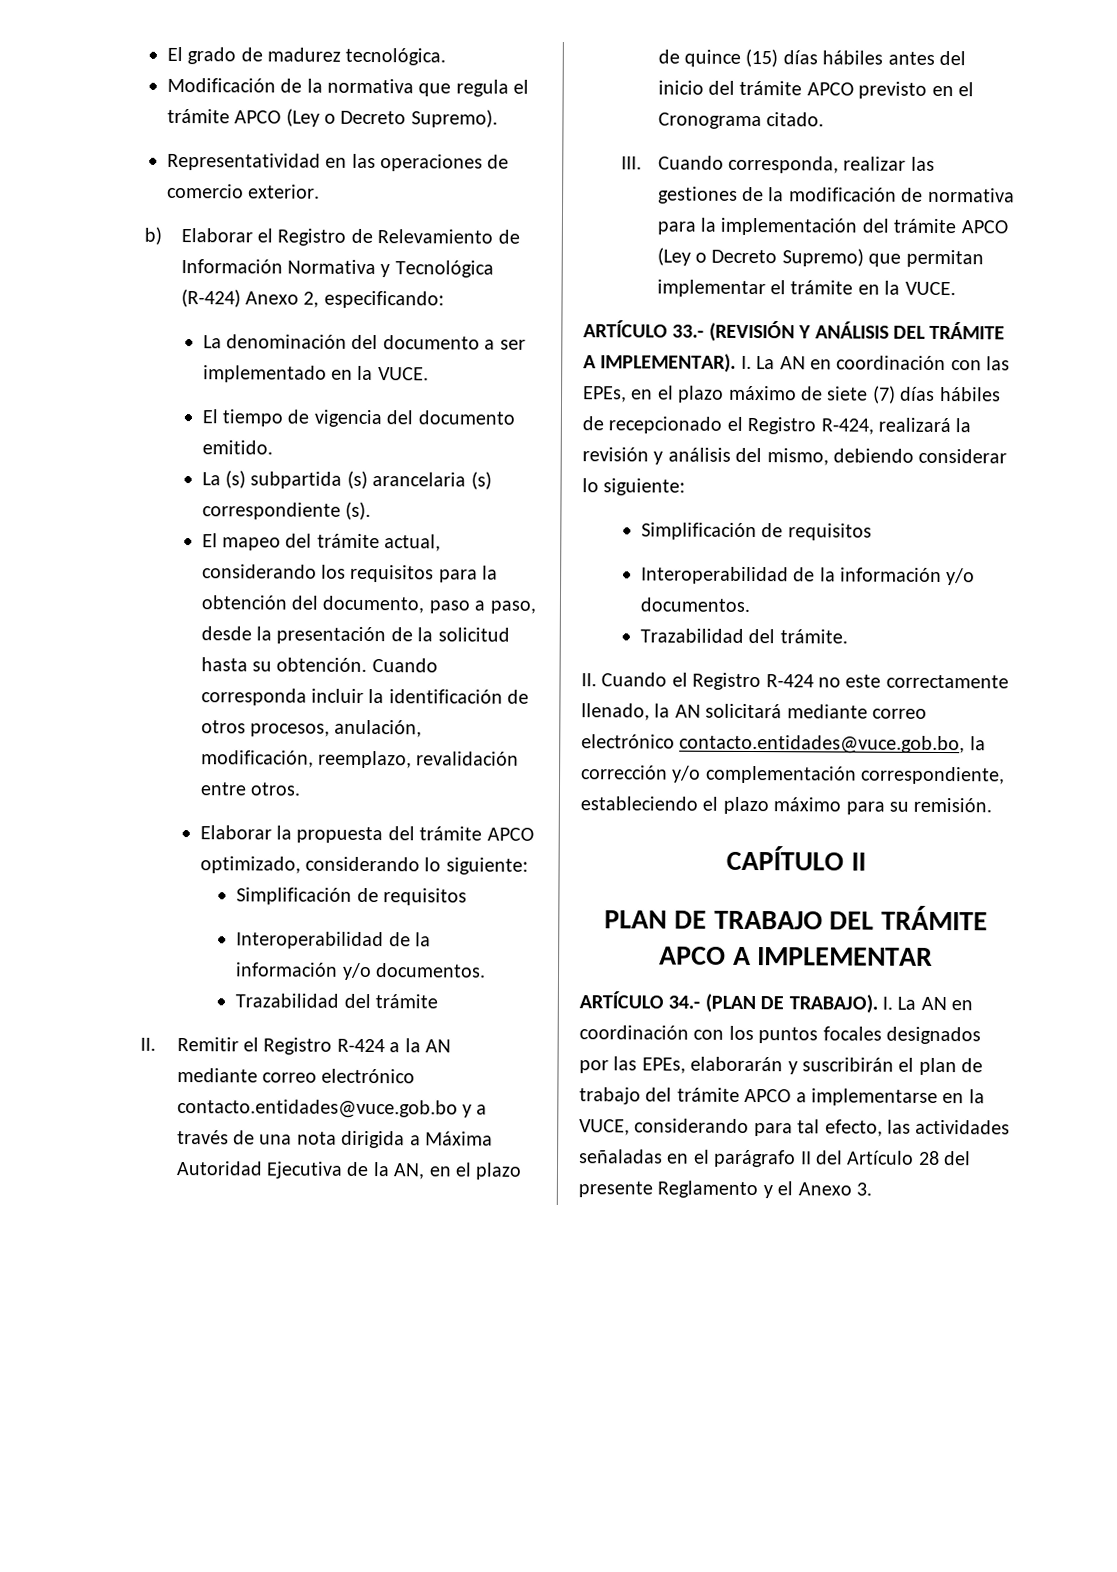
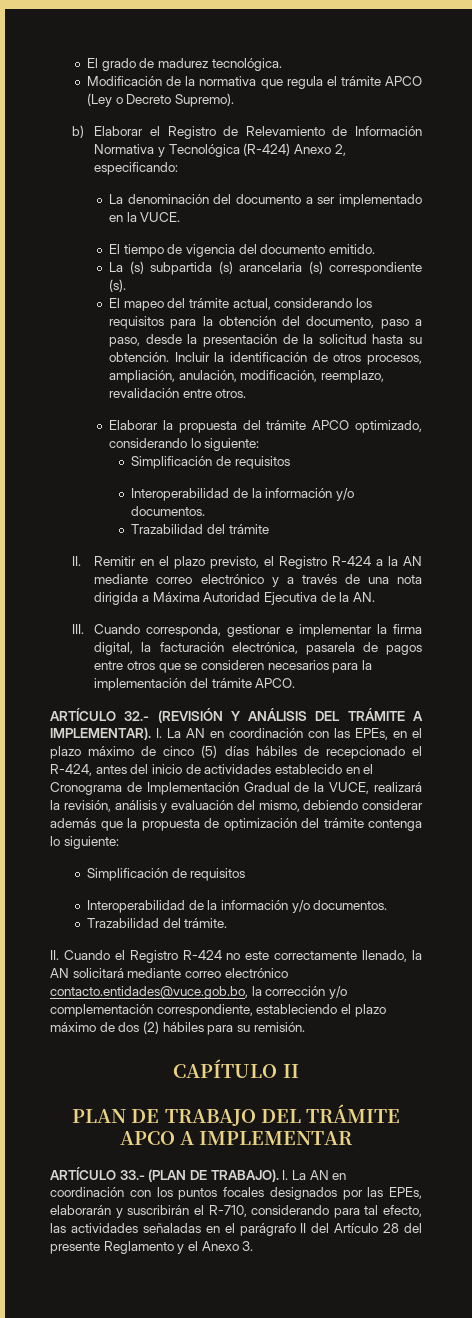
- Representatividad en las operaciones de comercio exterior.
- Cuando corresponda incluir la identificación de otros procesos, anulación, modificación, reemplazo, revalidación entre otros.
+ Incluir la identificación de otros procesos, ampliación, anulación, modificación, reemplazo, revalidación entre otros.
- II. Remitir el Registro R-424 a la AN mediante correo electrónico contacto.entidades@vuce.gob.bo y a través de una nota dirigida a Máxima Autoridad Ejecutiva de la AN, en el plazo de quince (15) días hábiles antes del inicio del trámite APCO previsto en el Cronograma citado.
- III. Cuando corresponda, realizar las gestiones de la modificación de normativa para la implementación del trámite APCO (Ley o Decreto Supremo) que permitan implementar el trámite en la VUCE.
- ARTÍCULO 33.- (REVISIÓN Y ANÁLISIS DEL TRÁMITE A IMPLEMENTAR).
+ II. Remitir en el plazo previsto, el Registro R-424 a la AN mediante correo electrónico y a través de una nota dirigida a Máxima Autoridad Ejecutiva de la AN.
+ III. Cuando corresponda, gestionar e implementar la firma digital, la facturación electrónica, pasarela de pagos entre otros que se consideren necesarios para la implementación del trámite APCO.
+ ARTÍCULO 32.- (REVISIÓN Y ANÁLISIS DEL TRÁMITE A IMPLEMENTAR).
- I. La AN en coordinación con las EPEs, en el plazo máximo de siete (7) días hábiles de recepcionado el Registro R-424, realizará la revisión y análisis del mismo, debiendo considerar lo siguiente:
+ I. La AN en coordinación con las EPEs, en el plazo máximo de cinco (5) días hábiles de recepcionado el R-424, antes del inicio de actividades establecido en el Cronograma de Implementación Gradual de la VUCE, realizará la revisión, análisis y evaluación del mismo, debiendo considerar además que la propuesta de optimización del trámite contenga lo siguiente:
- II. Cuando el Registro R-424 no este correctamente llenado, la AN solicitará mediante correo electrónico contacto.entidades@vuce.gob.bo, la corrección y/o complementación correspondiente, estableciendo el plazo máximo para su remisión.
+ II. Cuando el Registro R-424 no este correctamente llenado, la AN solicitará mediante correo electrónico contacto.entidades@vuce.gob.bo, la corrección y/o complementación correspondiente, estableciendo el plazo máximo de dos (2) hábiles para su remisión.
- ARTÍCULO 34.- (PLAN DE TRABAJO).
+ ARTÍCULO 33.- (PLAN DE TRABAJO).
- I. La AN en coordinación con los puntos focales designados por las EPEs, elaborarán y suscribirán el plan de trabajo del trámite APCO a implementarse en la VUCE, considerando para tal efecto, las actividades señaladas en el parágrafo II del Artículo 28 del presente Reglamento y el Anexo 3.
+ I. La AN en coordinación con los puntos focales designados por las EPEs, elaborarán y suscribirán el R-710, considerando para tal efecto, las actividades señaladas en el parágrafo II del Artículo 28 del presente Reglamento y el Anexo 3.

